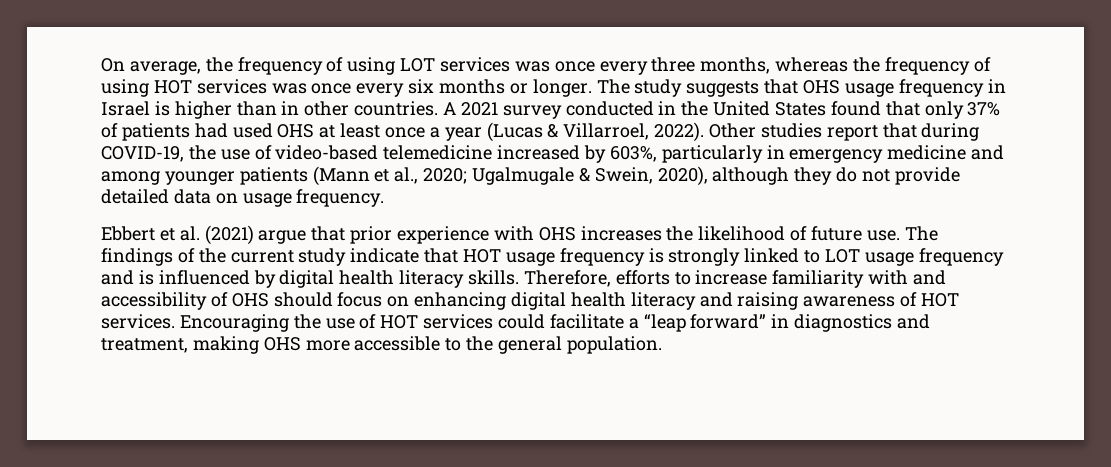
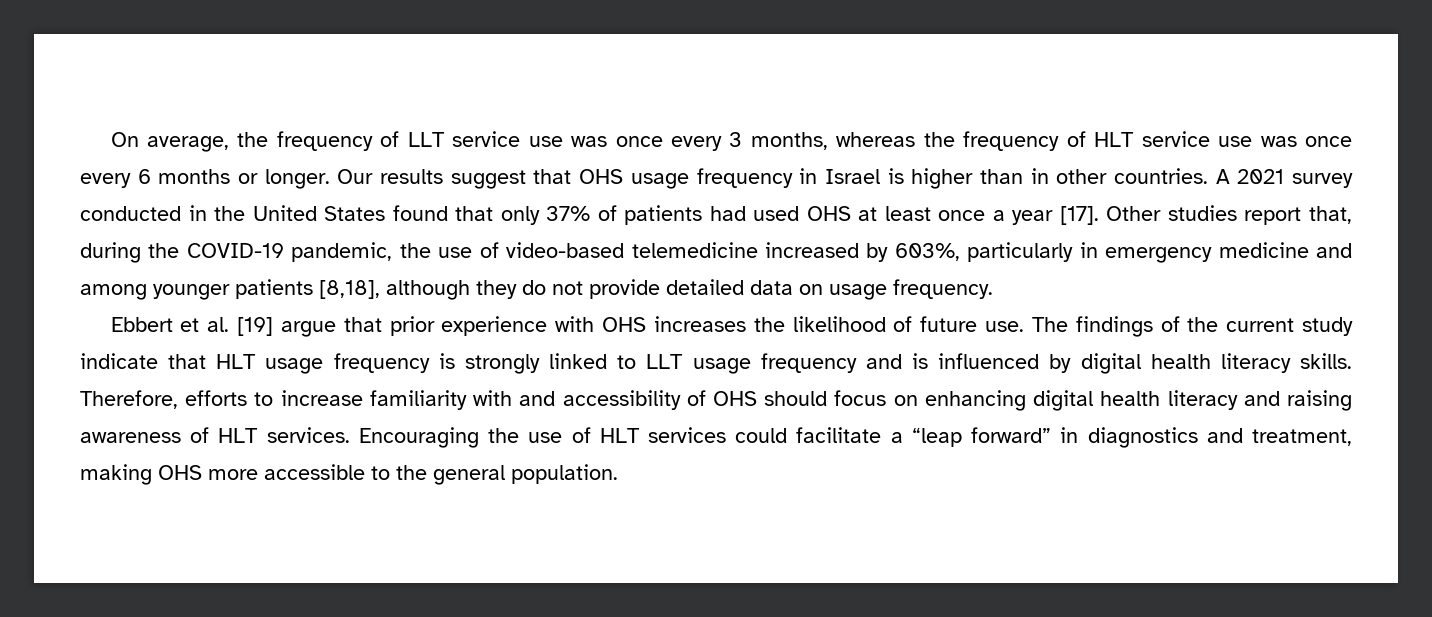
- On average, the frequency of using LOT services was once every three months, whereas the frequency of using HOT services was once every six months or longer.
+ On average, the frequency of LLT service use was once every 3 months, whereas the frequency of HLT service use was once every 6 months or longer.
- The study suggests that OHS usage frequency in Israel is higher than in other countries.
+ Our results suggest that OHS usage frequency in Israel is higher than in other countries.
- A 2021 survey conducted in the United States found that only 37% of patients had used OHS at least once a year (Lucas & Villarroel, 2022). Other studies report that during COVID-19, the use of video-based telemedicine increased by 603%, particularly in emergency medicine and among younger patients (Mann et al., 2020; Ugalmugale & Swein, 2020), although they do not provide detailed data on usage frequency.
+ A 2021 survey conducted in the United States found that only 37% of patients had used OHS at least once a year [17]. Other studies report that, during the COVID-19 pandemic, the use of video-based telemedicine increased by 603%, particularly in emergency medicine and among younger patients [8,18], although they do not provide detailed data on usage frequency.
- Ebbert et al. (2021) argue that prior experience with OHS increases the likelihood of future use.
+ Ebbert et al. [19] argue that prior experience with OHS increases the likelihood of future use.
- The findings of the current study indicate that HOT usage frequency is strongly linked to LOT usage frequency and is influenced by digital health literacy skills.
+ The findings of the current study indicate that HLT usage frequency is strongly linked to LLT usage frequency and is influenced by digital health literacy skills.
- Therefore, efforts to increase familiarity with and accessibility of OHS should focus on enhancing digital health literacy and raising awareness of HOT services.
+ Therefore, efforts to increase familiarity with and accessibility of OHS should focus on enhancing digital health literacy and raising awareness of HLT services.
- Encouraging the use of HOT services could facilitate a “leap forward” in diagnostics and treatment, making OHS more accessible to the general population.
+ Encouraging the use of HLT services could facilitate a “leap forward” in diagnostics and treatment, making OHS more accessible to the general population.

